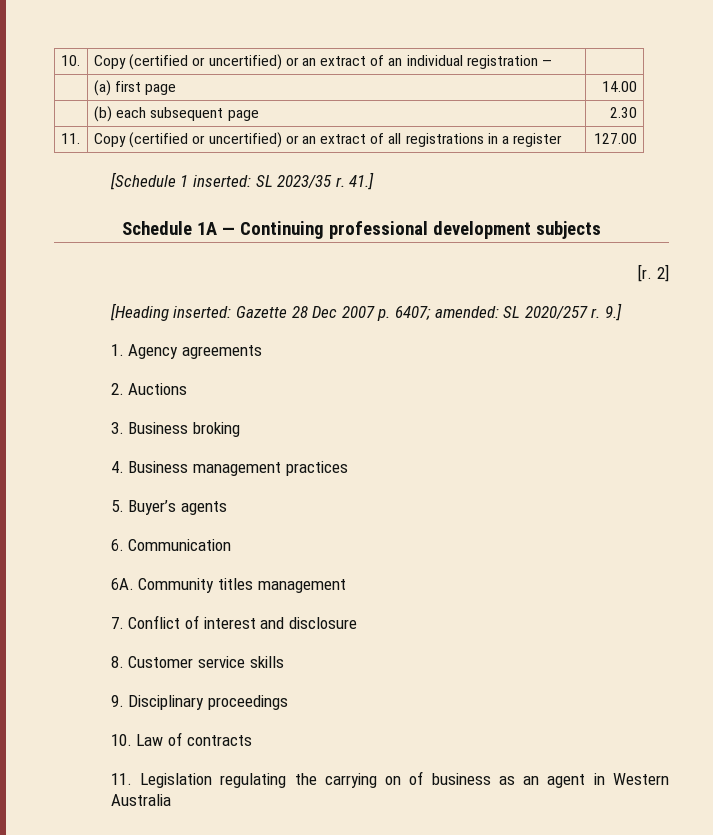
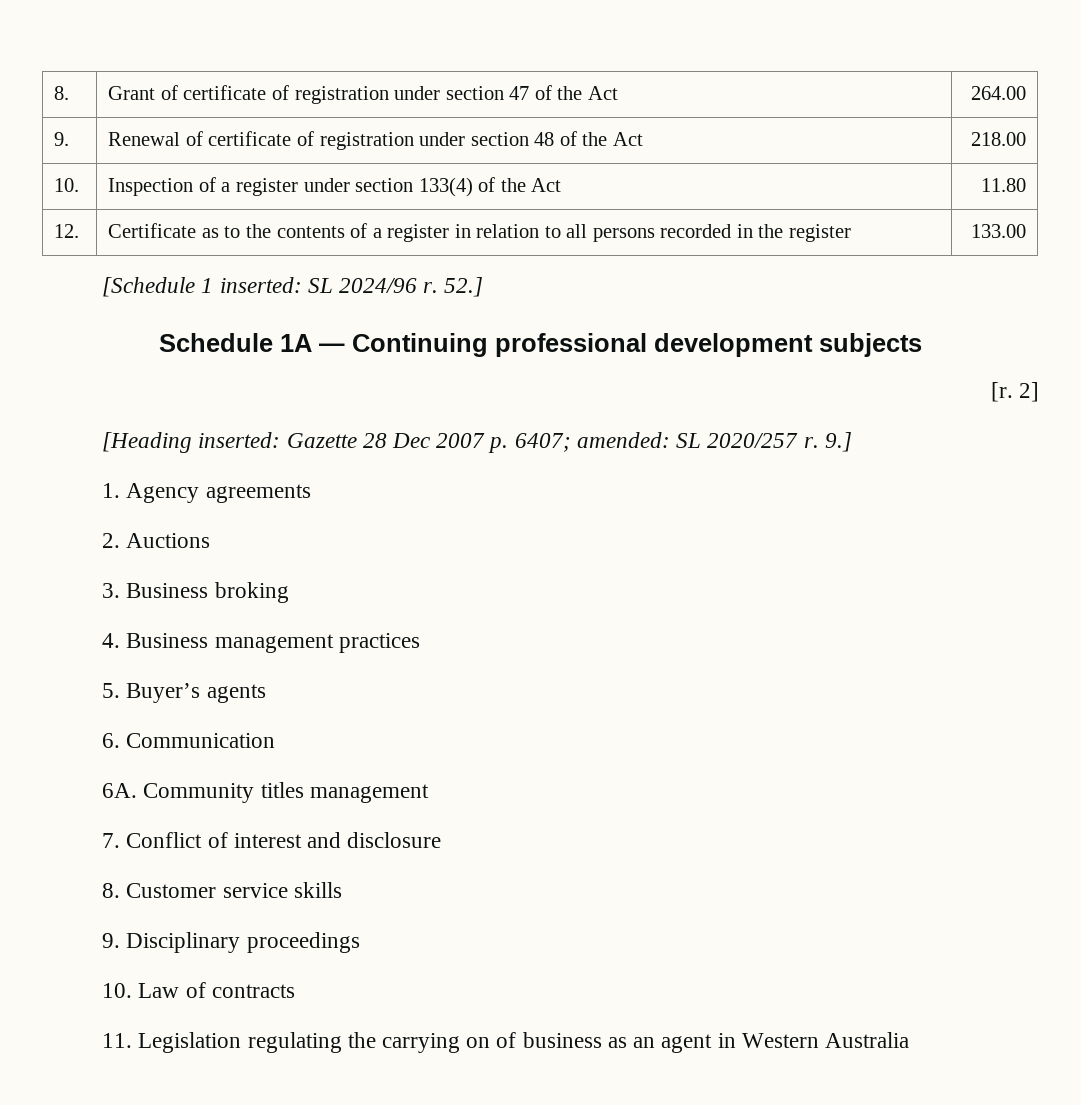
- 10. | Copy (certified or uncertified) or an extract of an individual registration — |
- | (a) first page | 14.00
- | (b) each subsequent page | 2.30
- 11. | Copy (certified or uncertified) or an extract of all registrations in a register | 127.00
+ 8. | Grant of certificate of registration under section 47 of the Act | 264.00
+ 9. | Renewal of certificate of registration under section 48 of the Act | 218.00
+ 10. | Inspection of a register under section 133(4) of the Act | 11.80
+ 12. | Certificate as to the contents of a register in relation to all persons recorded in the register | 133.00
- [Schedule 1 inserted: SL 2023/35 r. 41.]
+ [Schedule 1 inserted: SL 2024/96 r. 52.]

